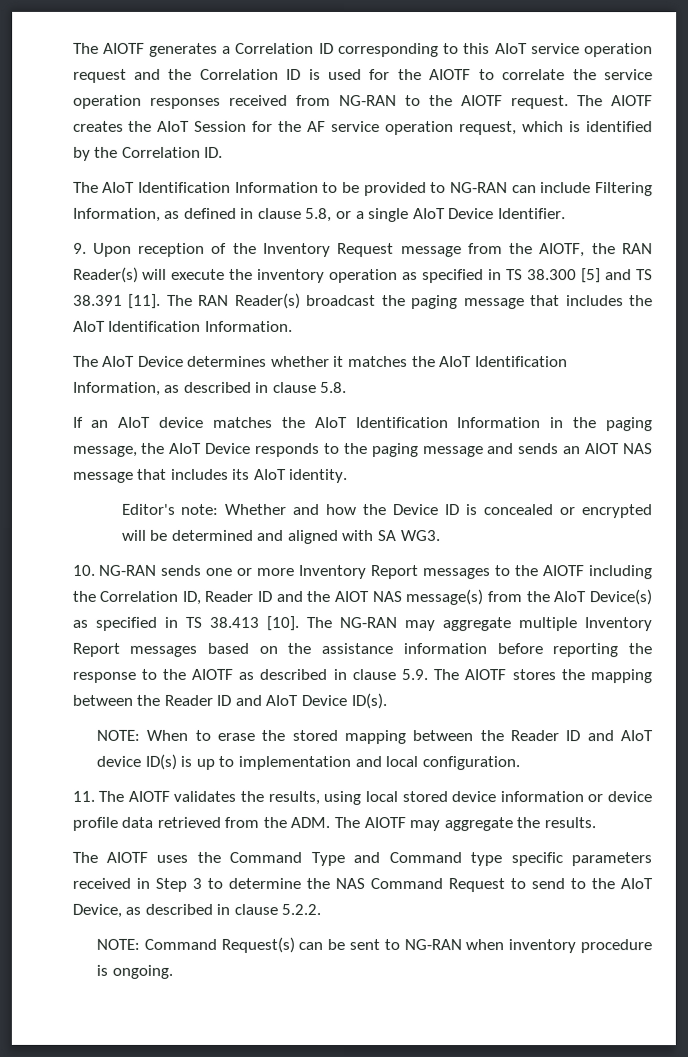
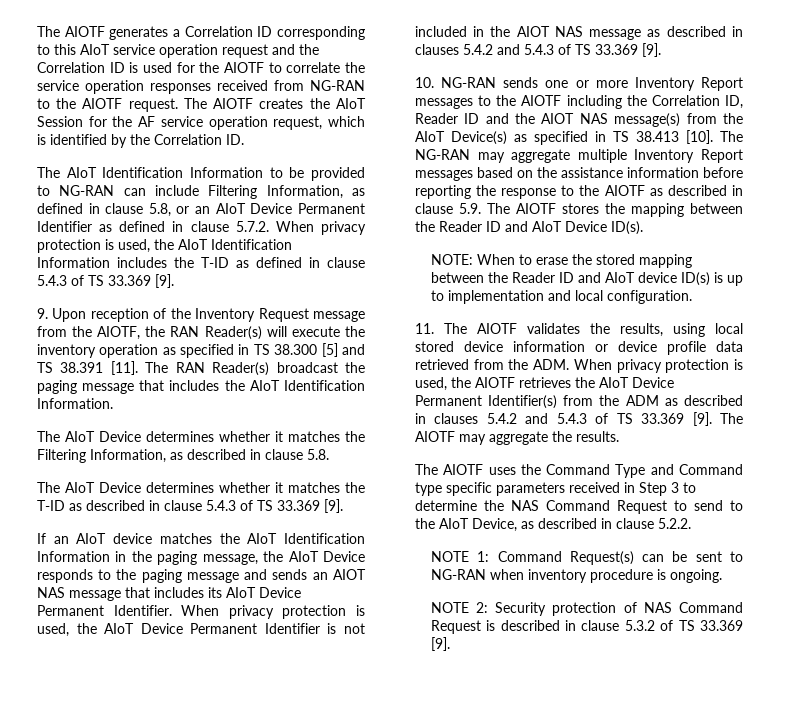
- The AIoT Identification Information to be provided to NG-RAN can include Filtering Information, as defined in clause 5.8, or a single AIoT Device Identifier.
+ The AIoT Identification Information to be provided to NG-RAN can include Filtering Information, as defined in clause 5.8, or an AIoT Device Permanent Identifier as defined in clause 5.7.2. When privacy protection is used, the AIoT Identification Information includes the T-ID as defined in clause 5.4.3 of TS 33.369 [9].
- The AIoT Device determines whether it matches the AIoT Identification Information, as described in clause 5.8.
+ The AIoT Device determines whether it matches the Filtering Information, as described in clause 5.8.
+ The AIoT Device determines whether it matches the T-ID as described in clause 5.4.3 of TS 33.369 [9].
- If an AIoT device matches the AIoT Identification Information in the paging message, the AIoT Device responds to the paging message and sends an AIOT NAS message that includes its AIoT identity.
- Editor's note: Whether and how the Device ID is concealed or encrypted will be determined and aligned with SA WG3.
+ If an AIoT device matches the AIoT Identification Information in the paging message, the AIoT Device responds to the paging message and sends an AIOT NAS message that includes its AIoT Device Permanent Identifier. When privacy protection is used, the AIoT Device Permanent Identifier is not included in the AIOT NAS message as described in clauses 5.4.2 and 5.4.3 of TS 33.369 [9].
- 11. The AIOTF validates the results, using local stored device information or device profile data retrieved from the ADM. The AIOTF may aggregate the results.
+ 11. The AIOTF validates the results, using local stored device information or device profile data retrieved from the ADM. When privacy protection is used, the AIOTF retrieves the AIoT Device Permanent Identifier(s) from the ADM as described in clauses 5.4.2 and 5.4.3 of TS 33.369 [9]. The AIOTF may aggregate the results.
- NOTE: Command Request(s) can be sent to NG-RAN when inventory procedure is ongoing.
+ NOTE 1: Command Request(s) can be sent to NG-RAN when inventory procedure is ongoing.
+ NOTE 2: Security protection of NAS Command Request is described in clause 5.3.2 of TS 33.369 [9].

